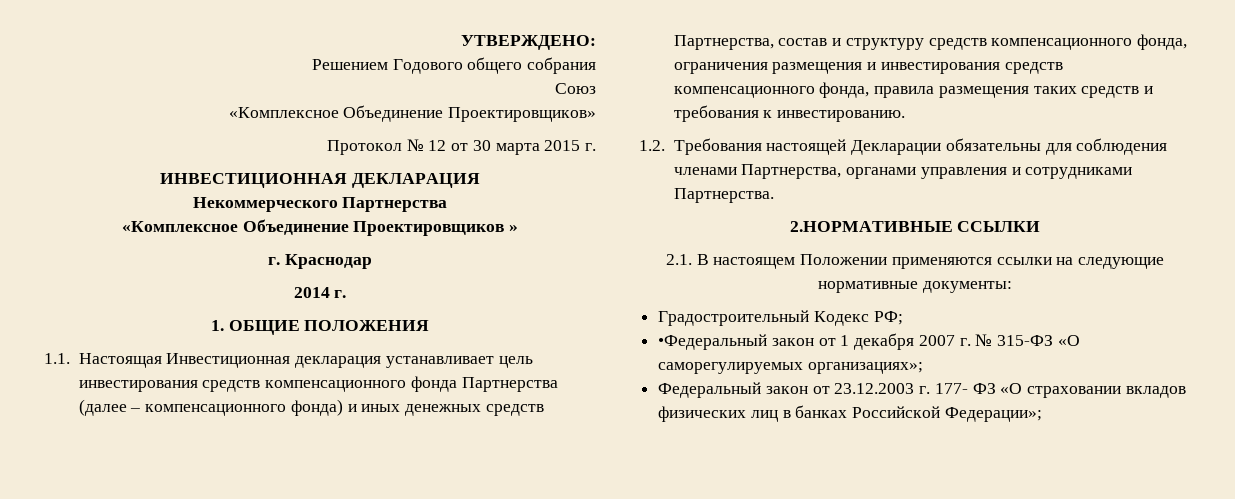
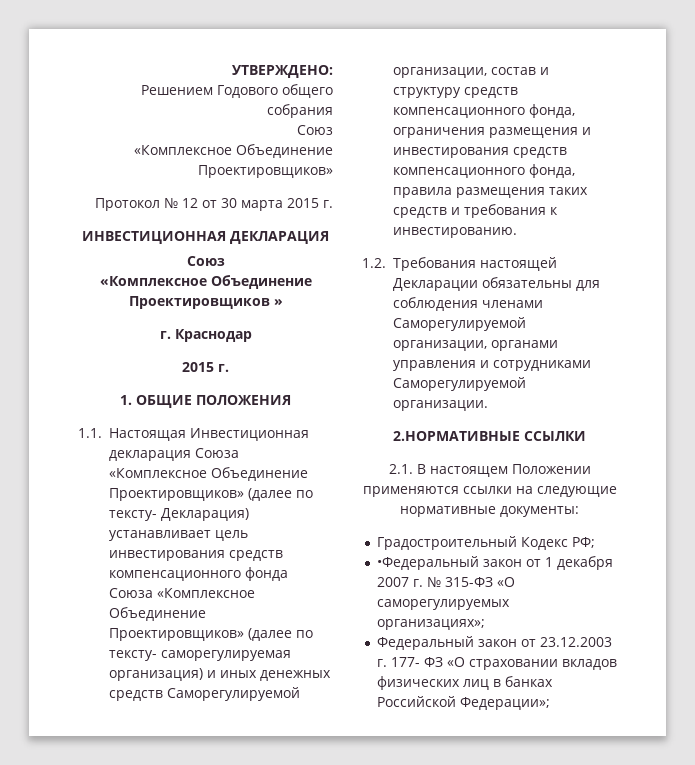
  ИНВЕСТИЦИОННАЯ ДЕКЛАРАЦИЯ
- Некоммерческого Партнерства
+ Союз
  г. Краснодар
- 2014 г.
+ 2015 г.
- 1.1. Настоящая Инвестиционная декларация устанавливает цель инвестирования средств компенсационного фонда Партнерства (далее – компенсационного фонда) и иных денежных средств Партнерства, состав и структуру средств компенсационного фонда, ограничения размещения и инвестирования средств компенсационного фонда, правила размещения таких средств и требования к инвестированию.
+ 1.1. Настоящая Инвестиционная декларация Союза «Комплексное Объединение Проектировщиков» (далее по тексту- Декларация) устанавливает цель инвестирования средств компенсационного фонда Союза «Комплексное Объединение Проектировщиков» (далее по тексту- саморегулируемая организация) и иных денежных средств Саморегулируемой организации, состав и структуру средств компенсационного фонда, ограничения размещения и инвестирования средств компенсационного фонда, правила размещения таких средств и требования к инвестированию.
- 1.2. Требования настоящей Декларации обязательны для соблюдения членами Партнерства, органами управления и сотрудниками Партнерства.
+ 1.2. Требования настоящей Декларации обязательны для соблюдения членами Саморегулируемой организации, органами управления и сотрудниками Саморегулируемой организации.

